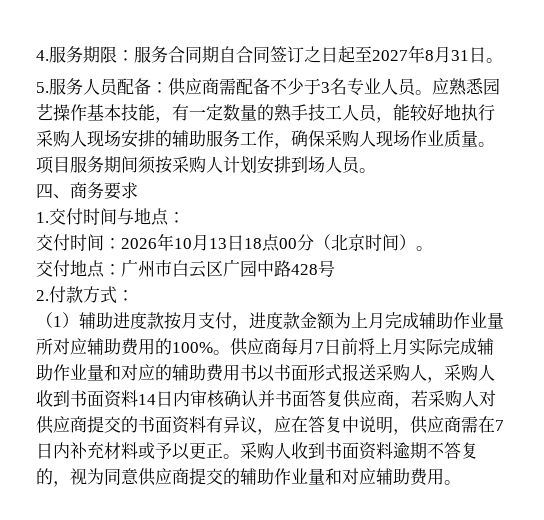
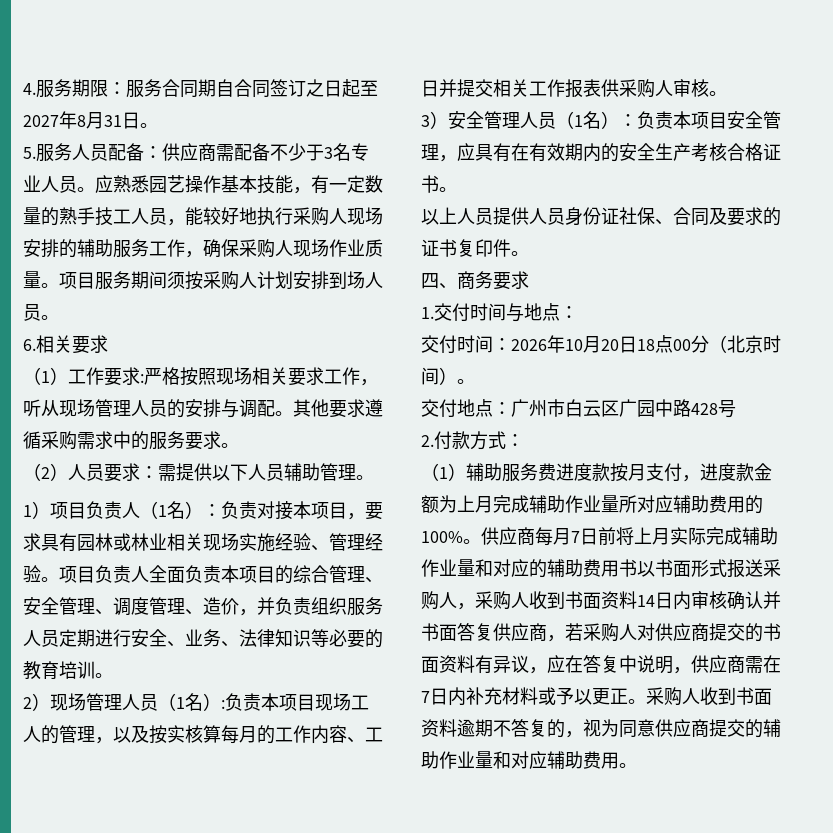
+ 6.相关要求
+ （1）工作要求:严格按照现场相关要求工作，听从现场管理人员的安排与调配。其他要求遵循采购需求中的服务要求。
+ （2）人员要求：需提供以下人员辅助管理。
+ 1）项目负责人（1名）：负责对接本项目，要求具有园林或林业相关现场实施经验、管理经验。项目负责人全面负责本项目的综合管理、安全管理、调度管理、造价，并负责组织服务人员定期进行安全、业务、法律知识等必要的教育培训。
+ 2）现场管理人员（1名）:负责本项目现场工人的管理，以及按实核算每月的工作内容、工日并提交相关工作报表供采购人审核。
+ 3）安全管理人员（1名）：负责本项目安全管理，应具有在有效期内的安全生产考核合格证书。
+ 以上人员提供人员身份证社保、合同及要求的证书复印件。
- 交付时间：2026年10月13日18点00分（北京时间）。
+ 交付时间：2026年10月20日18点00分（北京时间）。
- （1）辅助进度款按月支付，进度款金额为上月完成辅助作业量所对应辅助费用的100%。
+ （1）辅助服务费进度款按月支付，进度款金额为上月完成辅助作业量所对应辅助费用的100%。

